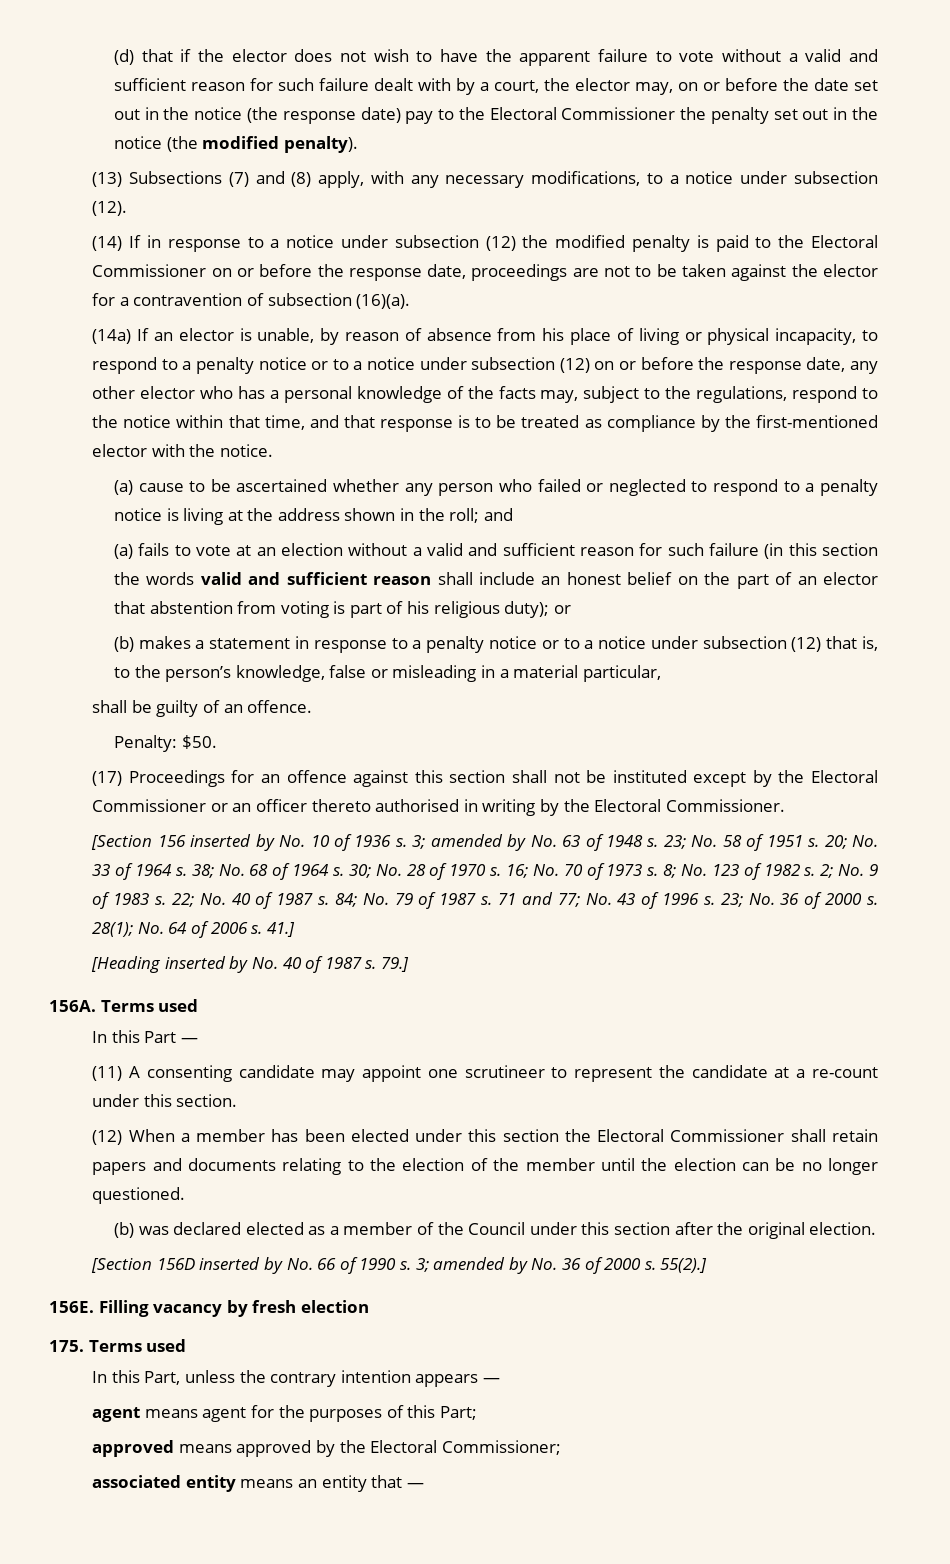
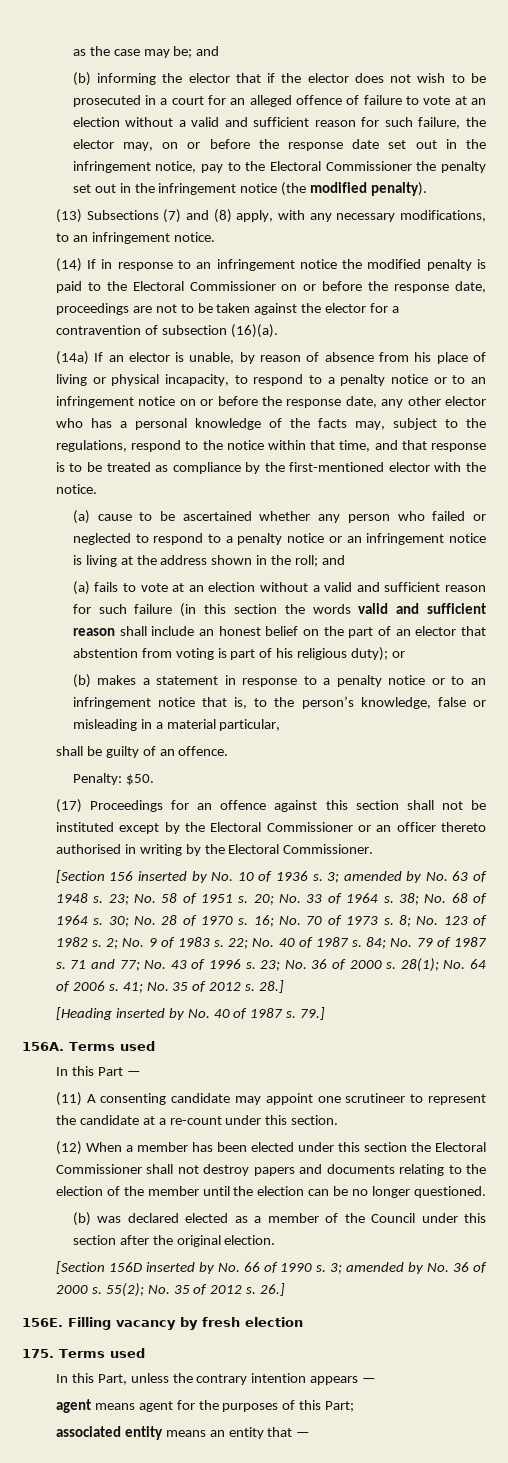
- (d) that if the elector does not wish to have the apparent failure to vote without a valid and sufficient reason for such failure dealt with by a court, the elector may, on or before the date set out in the notice (the response date) pay to the Electoral Commissioner the penalty set out in the notice (the modified penalty).
+ as the case may be; and
+ (b) informing the elector that if the elector does not wish to be prosecuted in a court for an alleged offence of failure to vote at an election without a valid and sufficient reason for such failure, the elector may, on or before the response date set out in the infringement notice, pay to the Electoral Commissioner the penalty set out in the infringement notice (the modified penalty).
- (13) Subsections (7) and (8) apply, with any necessary modifications, to a notice under subsection (12).
+ (13) Subsections (7) and (8) apply, with any necessary modifications, to an infringement notice.
- (14) If in response to a notice under subsection (12) the modified penalty is paid to the Electoral Commissioner on or before the response date, proceedings are not to be taken against the elector for a contravention of subsection (16)(a).
+ (14) If in response to an infringement notice the modified penalty is paid to the Electoral Commissioner on or before the response date, proceedings are not to be taken against the elector for a contravention of subsection (16)(a).
- (14a) If an elector is unable, by reason of absence from his place of living or physical incapacity, to respond to a penalty notice or to a notice under subsection (12) on or before the response date, any other elector who has a personal knowledge of the facts may, subject to the regulations, respond to the notice within that time, and that response is to be treated as compliance by the first-mentioned elector with the notice.
+ (14a) If an elector is unable, by reason of absence from his place of living or physical incapacity, to respond to a penalty notice or to an infringement notice on or before the response date, any other elector who has a personal knowledge of the facts may, subject to the regulations, respond to the notice within that time, and that response is to be treated as compliance by the first-mentioned elector with the notice.
- (a) cause to be ascertained whether any person who failed or neglected to respond to a penalty notice is living at the address shown in the roll; and
+ (a) cause to be ascertained whether any person who failed or neglected to respond to a penalty notice or an infringement notice is living at the address shown in the roll; and
- (b) makes a statement in response to a penalty notice or to a notice under subsection (12) that is, to the person’s knowledge, false or misleading in a material particular,
+ (b) makes a statement in response to a penalty notice or to an infringement notice that is, to the person’s knowledge, false or misleading in a material particular,
- 41.]
+ 41; No. 35 of 2012 s. 28.]
- (12) When a member has been elected under this section the Electoral Commissioner shall retain papers and documents relating to the election of the member until the election can be no longer questioned.
+ (12) When a member has been elected under this section the Electoral Commissioner shall not destroy papers and documents relating to the election of the member until the election can be no longer questioned.
- 55(2).]
+ 55(2); No. 35 of 2012 s. 26.]
- approved means approved by the Electoral Commissioner;

